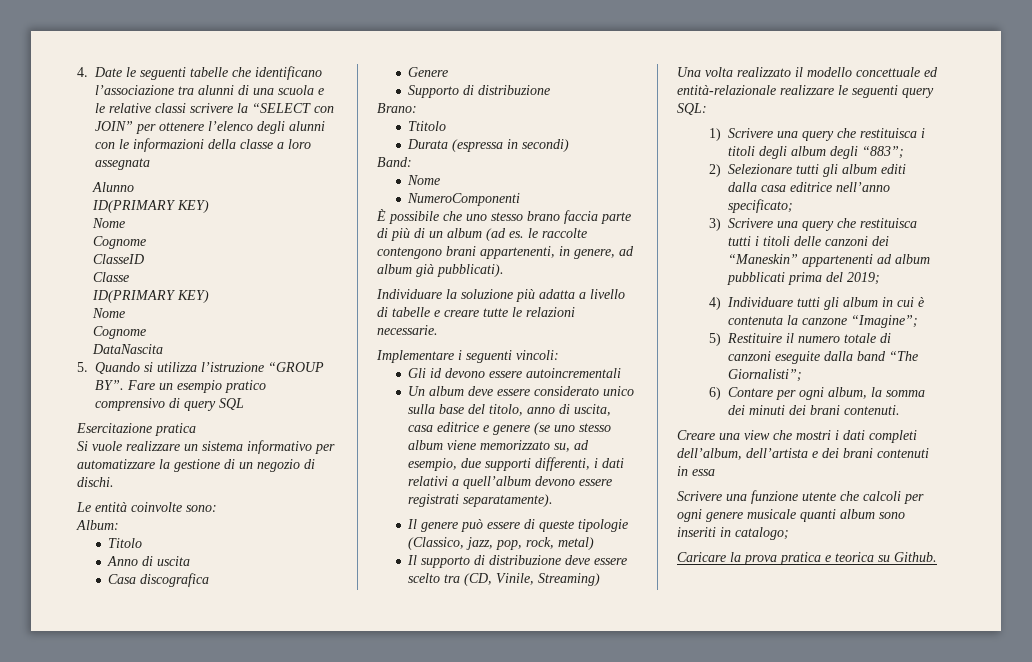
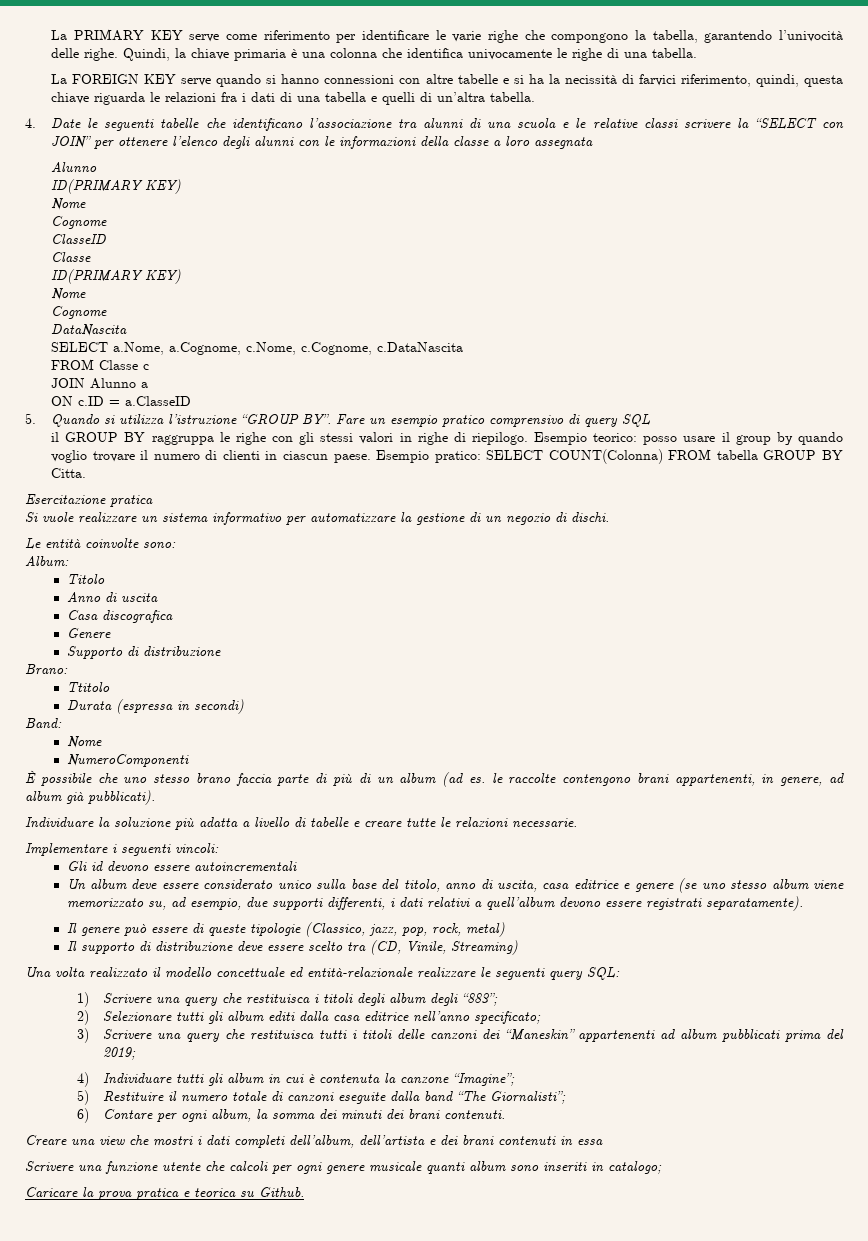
+ La PRIMARY KEY serve come riferimento per identificare le varie righe che compongono la tabella, garantendo l’univocità delle righe. Quindi, la chiave primaria è una colonna che identifica univocamente le righe di una tabella.
+ La FOREIGN KEY serve quando si hanno connessioni con altre tabelle e si ha la necissità di farvici riferimento, quindi, questa chiave riguarda le relazioni fra i dati di una tabella e quelli di un’altra tabella.
+ SELECT a.Nome, a.Cognome, c.Nome, c.Cognome, c.DataNascita
+ FROM Classe c
+ JOIN Alunno a
+ ON c.ID = a.ClasseID
+ il GROUP BY raggruppa le righe con gli stessi valori in righe di riepilogo. Esempio teorico: posso usare il group by quando voglio trovare il numero di clienti in ciascun paese. Esempio pratico: SELECT COUNT(Colonna) FROM tabella GROUP BY Citta.

